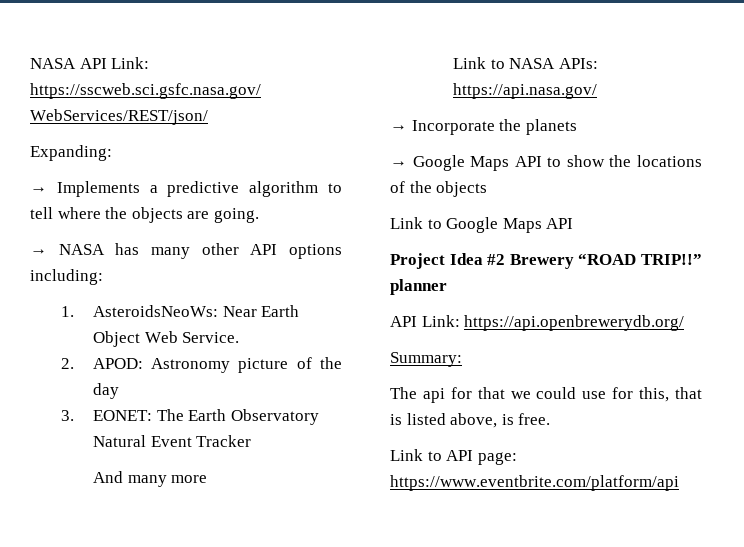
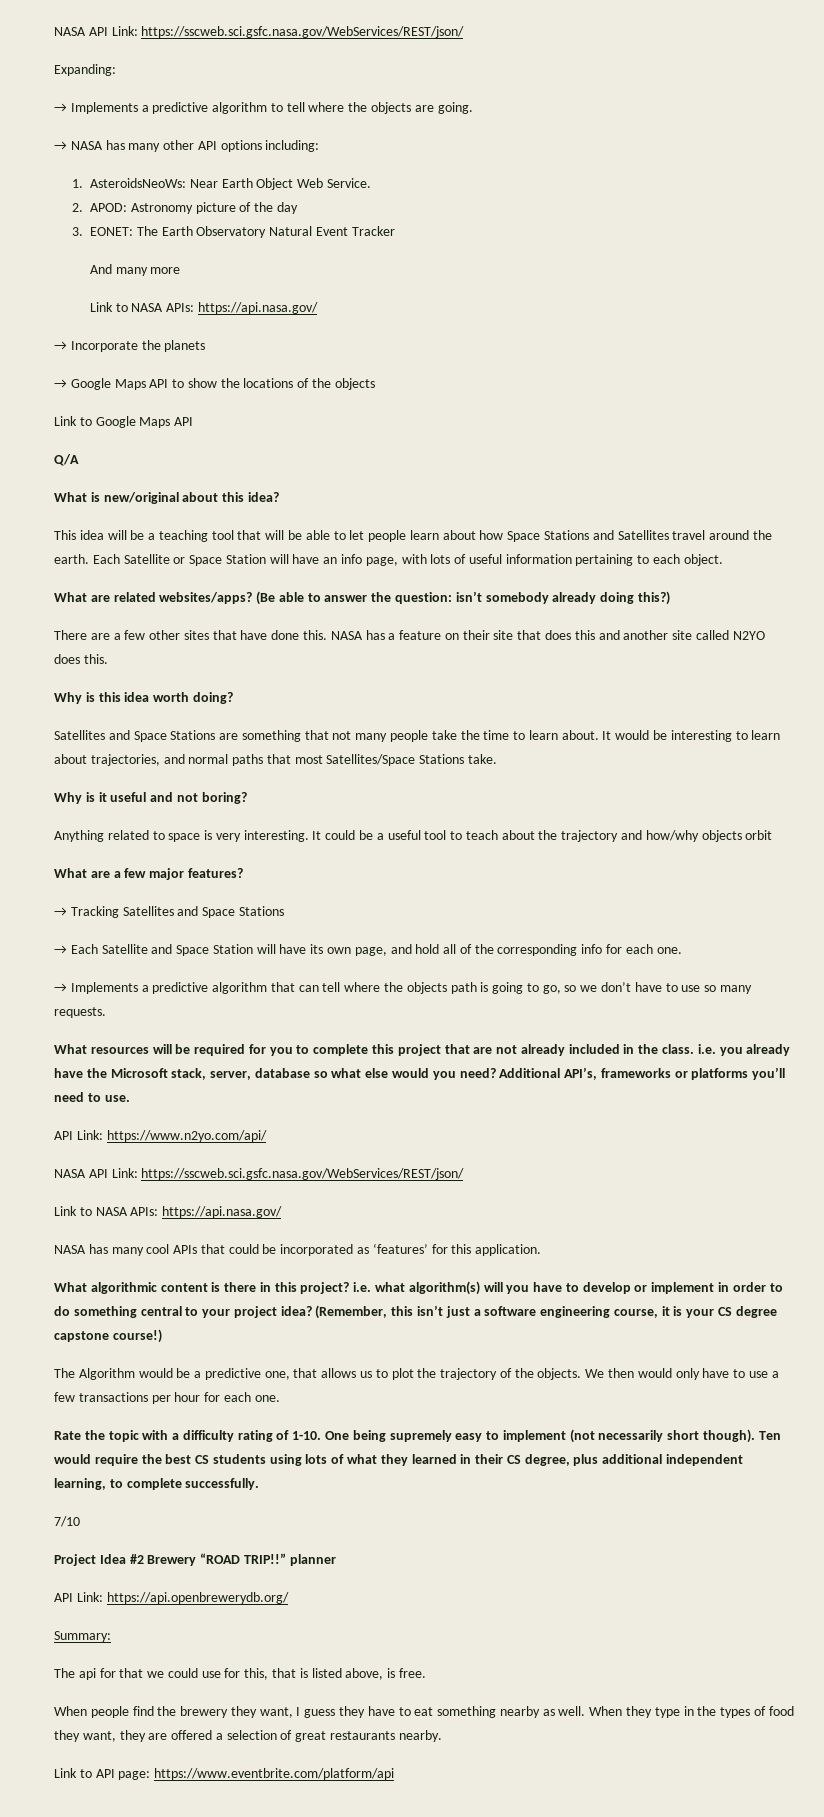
+ Q/A
+ What is new/original about this idea?
+ This idea will be a teaching tool that will be able to let people learn about how Space Stations and Satellites travel around the earth. Each Satellite or Space Station will have an info page, with lots of useful information pertaining to each object.
+ What are related websites/apps? (Be able to answer the question: isn’t somebody already doing this?)
+ There are a few other sites that have done this. NASA has a feature on their site that does this and another site called N2YO does this.
+ Why is this idea worth doing?
+ Satellites and Space Stations are something that not many people take the time to learn about. It would be interesting to learn about trajectories, and normal paths that most Satellites/Space Stations take.
+ Why is it useful and not boring?
+ Anything related to space is very interesting. It could be a useful tool to teach about the trajectory and how/why objects orbit
+ What are a few major features?
+ → Tracking Satellites and Space Stations
+ → Each Satellite and Space Station will have its own page, and hold all of the corresponding info for each one.
+ → Implements a predictive algorithm that can tell where the objects path is going to go, so we don’t have to use so many requests.
+ What resources will be required for you to complete this project that are not already included in the class. i.e. you already have the Microsoft stack, server, database so what else would you need? Additional API’s, frameworks or platforms you’ll need to use.
+ API Link: https://www.n2yo.com/api/
+ NASA API Link: https://sscweb.sci.gsfc.nasa.gov/WebServices/REST/json/
+ Link to NASA APIs: https://api.nasa.gov/
+ NASA has many cool APIs that could be incorporated as ‘features’ for this application.
+ What algorithmic content is there in this project? i.e. what algorithm(s) will you have to develop or implement in order to do something central to your project idea? (Remember, this isn’t just a software engineering course, it is your CS degree capstone course!)
+ The Algorithm would be a predictive one, that allows us to plot the trajectory of the objects. We then would only have to use a few transactions per hour for each one.
+ Rate the topic with a difficulty rating of 1-10. One being supremely easy to implement (not necessarily short though). Ten would require the best CS students using lots of what they learned in their CS degree, plus additional independent learning, to complete successfully.
+ 7/10
+ When people find the brewery they want, I guess they have to eat something nearby as well. When they type in the types of food they want, they are offered a selection of great restaurants nearby.

